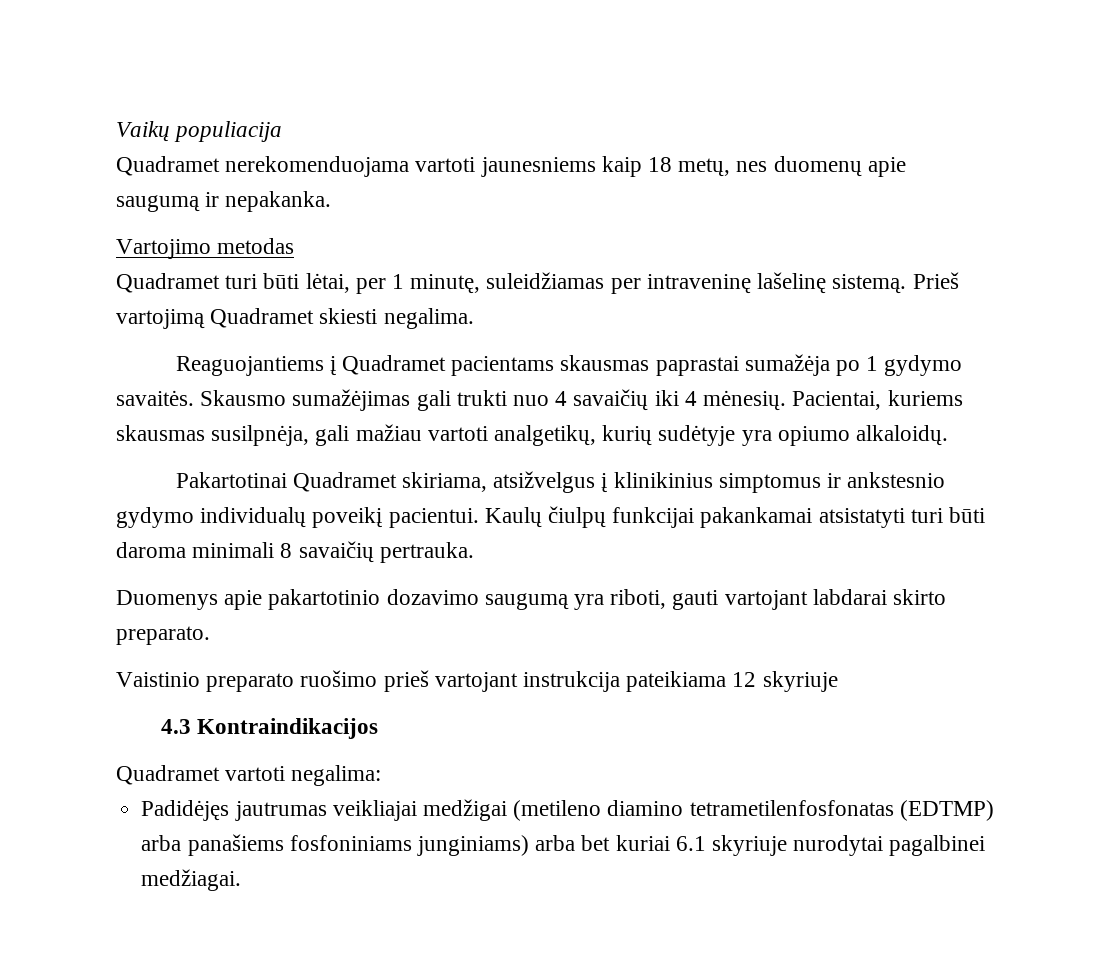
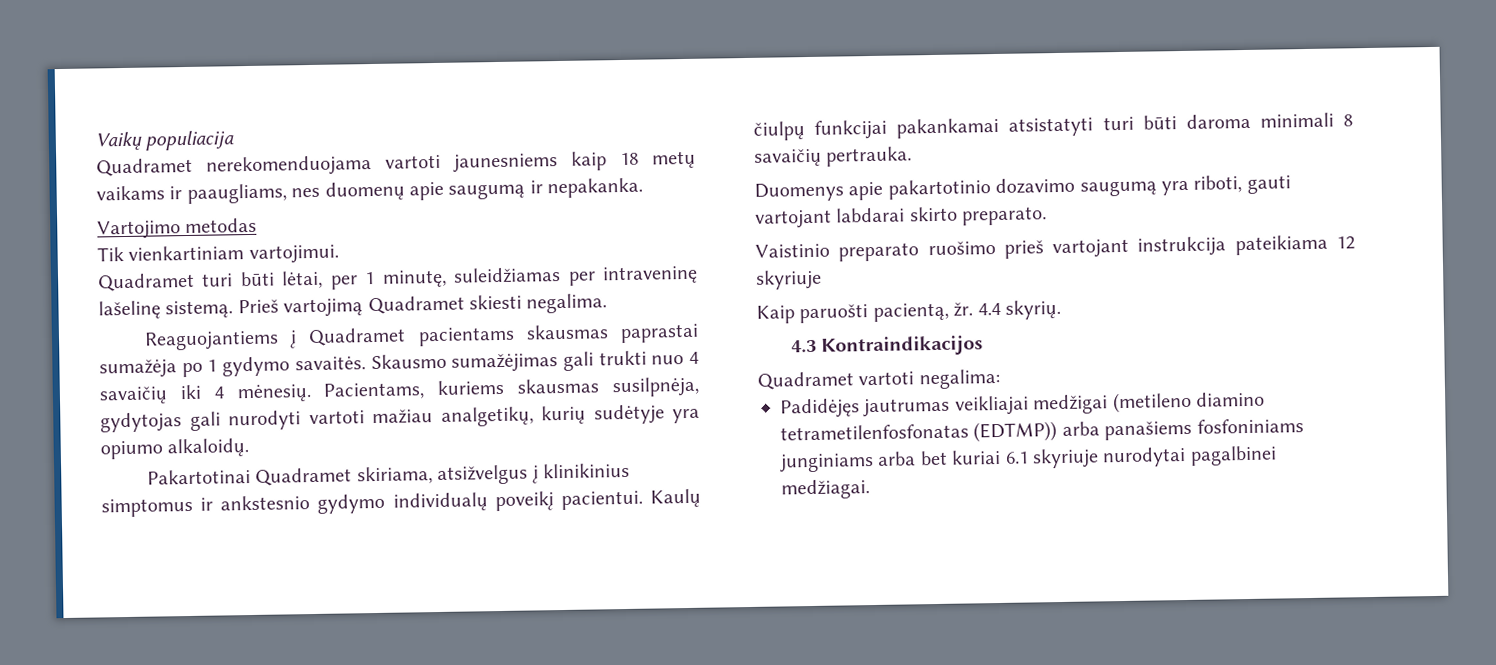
- Quadramet nerekomenduojama vartoti jaunesniems kaip 18 metų, nes duomenų apie saugumą ir nepakanka.
+ Quadramet nerekomenduojama vartoti jaunesniems kaip 18 metų vaikams ir paaugliams, nes duomenų apie saugumą ir nepakanka.
+ Tik vienkartiniam vartojimui.
- Pacientai, kuriems skausmas susilpnėja, gali mažiau vartoti analgetikų, kurių sudėtyje yra opiumo alkaloidų.
+ Pacientams, kuriems skausmas susilpnėja, gydytojas gali nurodyti vartoti mažiau analgetikų, kurių sudėtyje yra opiumo alkaloidų.
+ Kaip paruošti pacientą, žr. 4.4 skyrių.
- Padidėjęs jautrumas veikliajai medžigai (metileno diamino tetrametilenfosfonatas (EDTMP) arba panašiems fosfoniniams junginiams) arba bet kuriai 6.1 skyriuje nurodytai pagalbinei medžiagai.
+ Padidėjęs jautrumas veikliajai medžigai (metileno diamino tetrametilenfosfonatas (EDTMP)) arba panašiems fosfoniniams junginiams arba bet kuriai 6.1 skyriuje nurodytai pagalbinei medžiagai.

